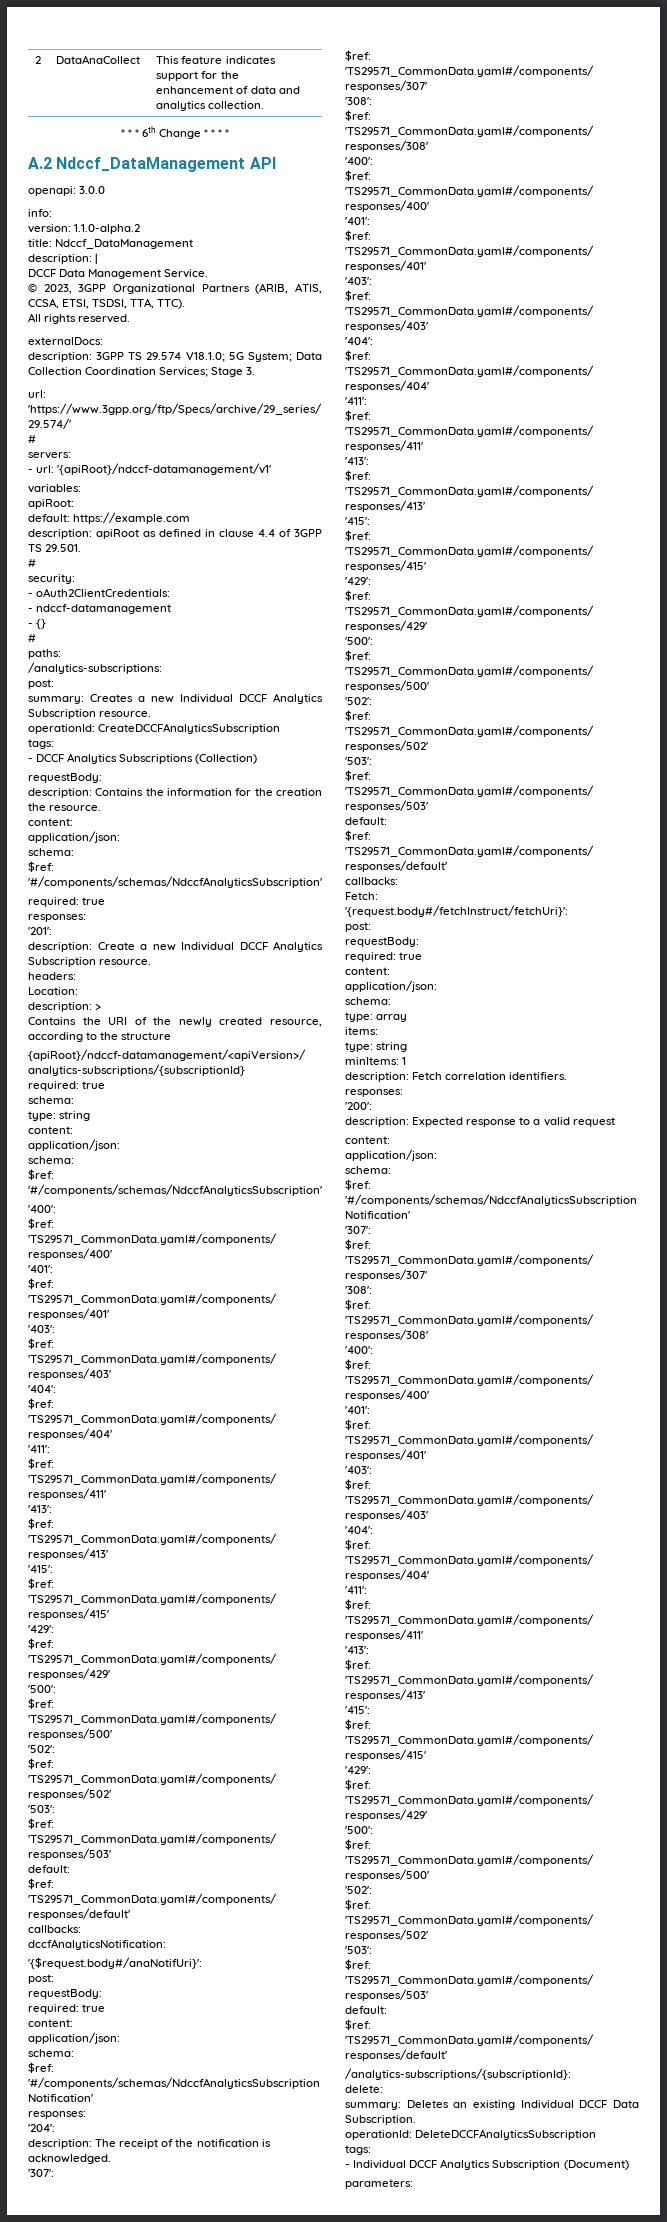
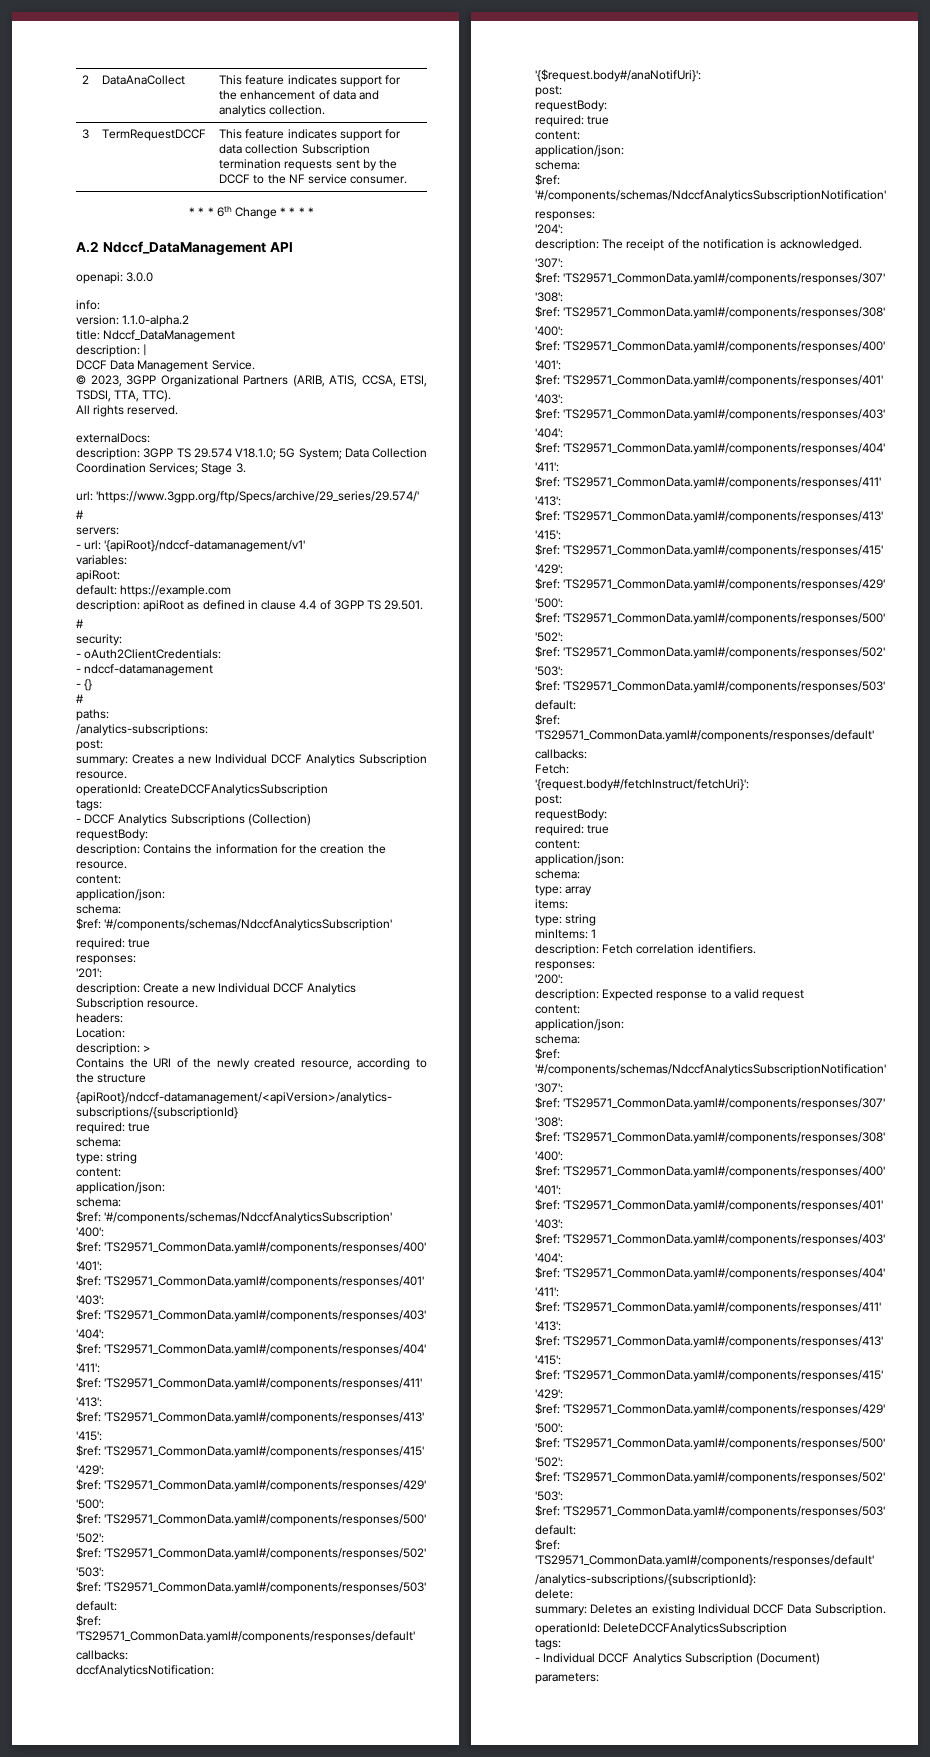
+ 3 | TermRequestDCCF | This feature indicates support for data collection Subscription termination requests sent by the DCCF to the NF service consumer.

